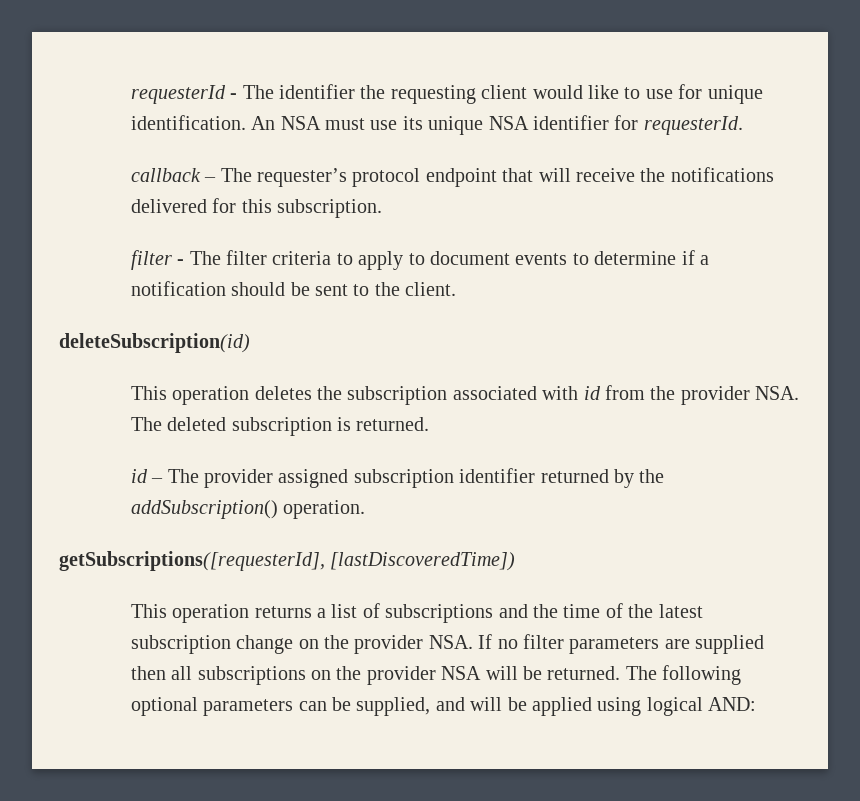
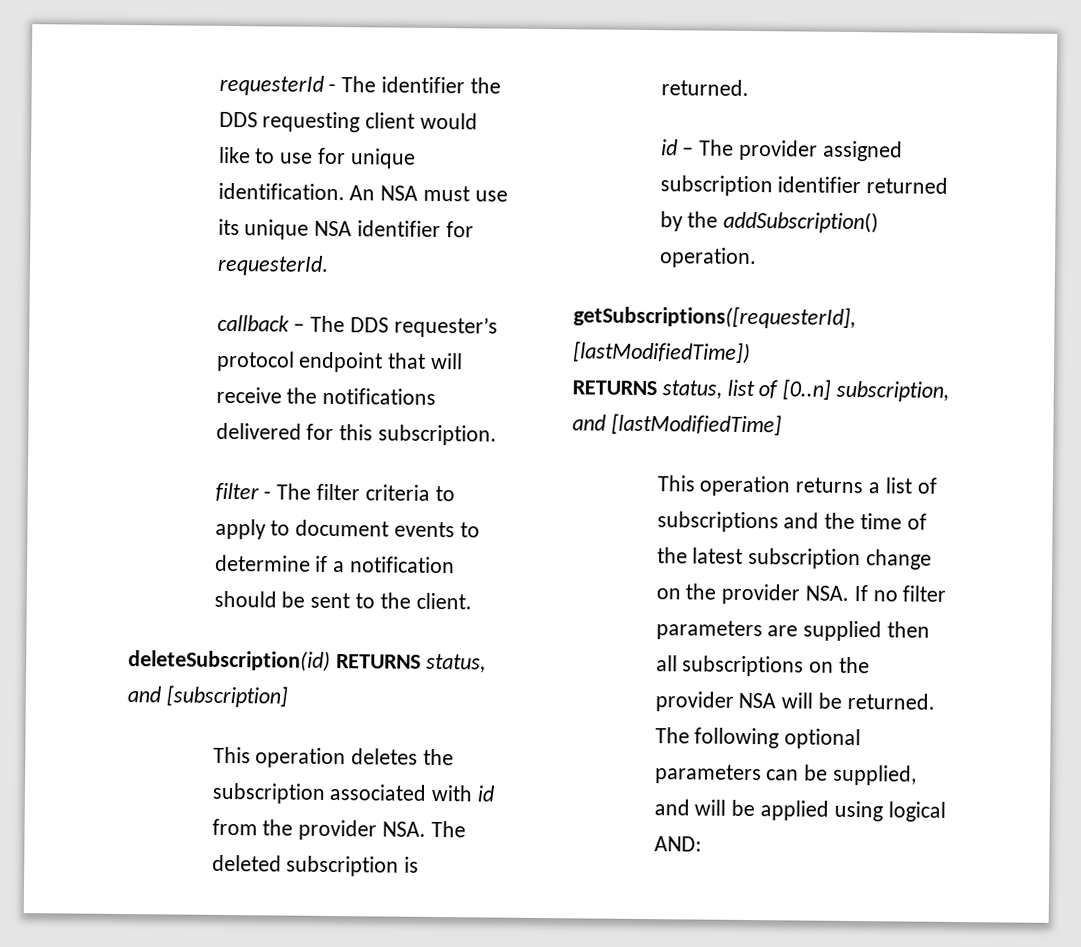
- requesterId - The identifier the requesting client would like to use for unique identification.
+ requesterId - The identifier the DDS requesting client would like to use for unique identification.
- callback – The requester’s protocol endpoint that will receive the notifications delivered for this subscription.
+ callback – The DDS requester’s protocol endpoint that will receive the notifications delivered for this subscription.
- deleteSubscription(id)
+ deleteSubscription(id) RETURNS status, and [subscription]
- getSubscriptions([requesterId], [lastDiscoveredTime])
+ getSubscriptions([requesterId], [lastModifiedTime])
+ RETURNS status, list of [0..n] subscription, and [lastModifiedTime]

